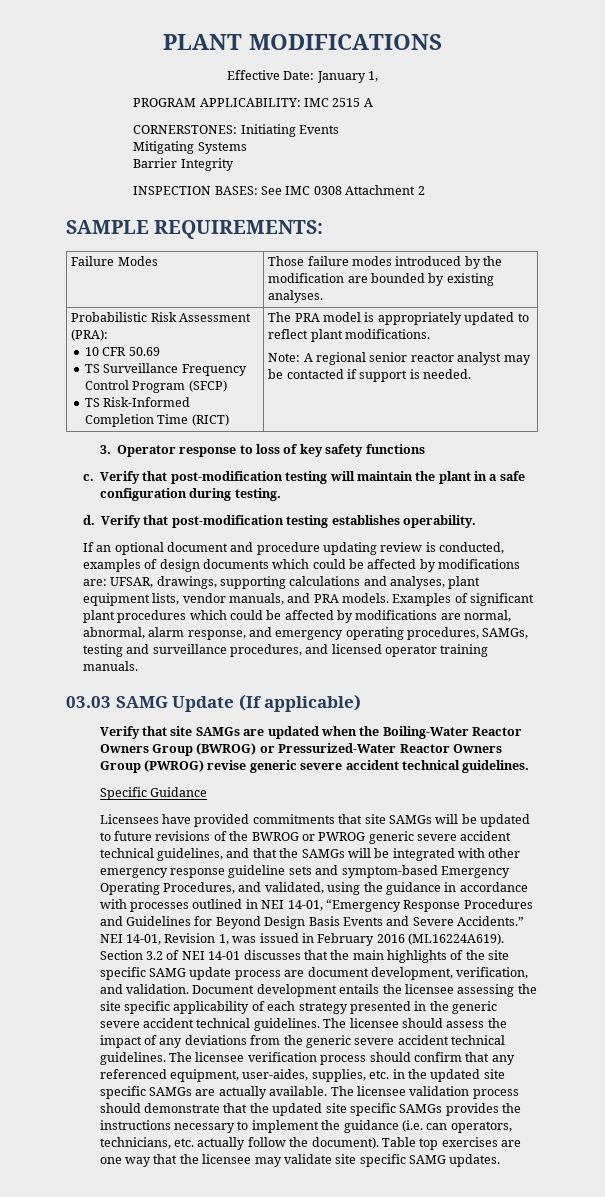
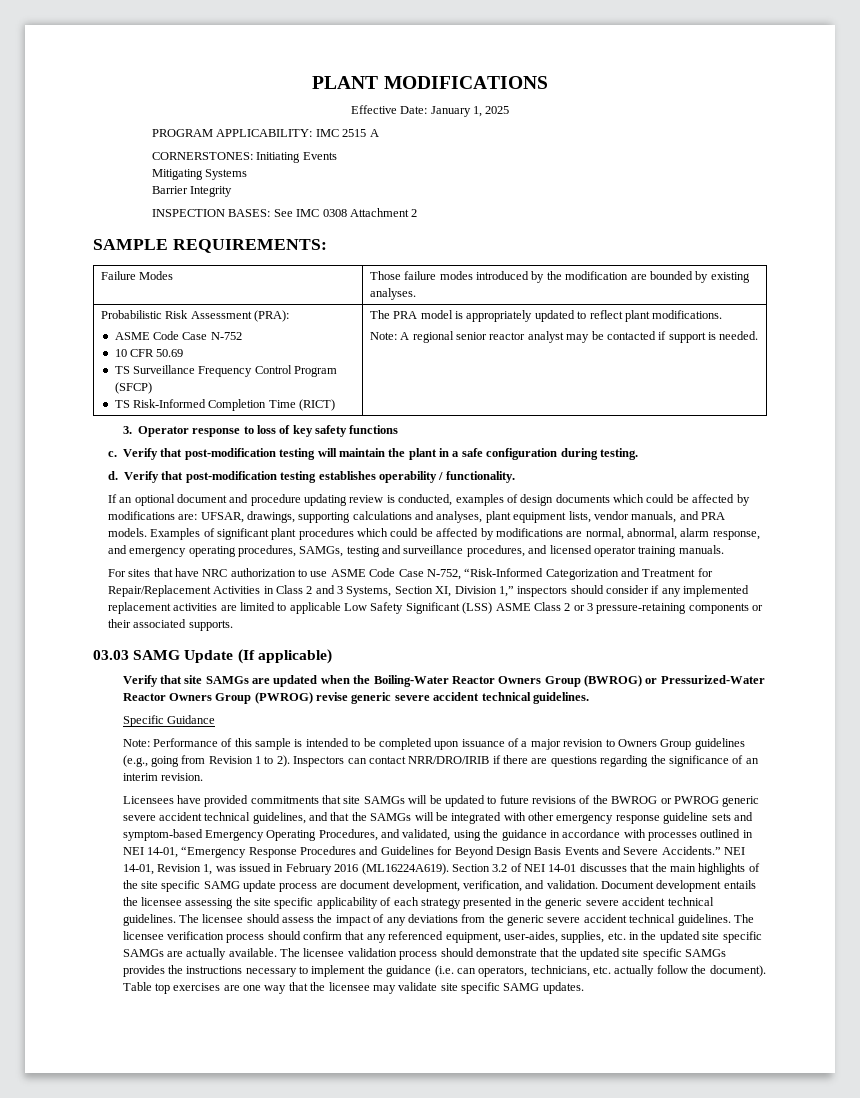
- Effective Date: January 1,
+ Effective Date: January 1, 2025
+ ASME Code Case N-752
- Verify that post-modification testing establishes operability.
+ Verify that post-modification testing establishes operability / functionality.
+ For sites that have NRC authorization to use ASME Code Case N-752, “Risk-Informed Categorization and Treatment for Repair/Replacement Activities in Class 2 and 3 Systems, Section XI, Division 1,” inspectors should consider if any implemented replacement activities are limited to applicable Low Safety Significant (LSS) ASME Class 2 or 3 pressure-retaining components or their associated supports.
+ Note: Performance of this sample is intended to be completed upon issuance of a major revision to Owners Group guidelines (e.g., going from Revision 1 to 2). Inspectors can contact NRR/DRO/IRIB if there are questions regarding the significance of an interim revision.

